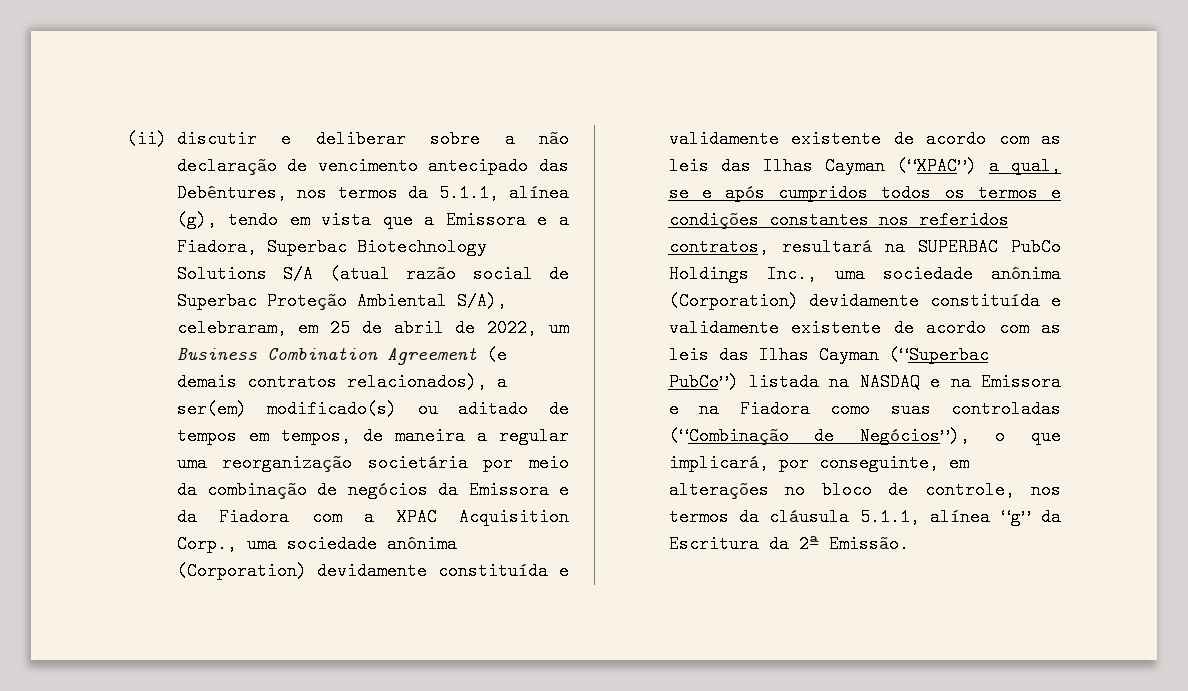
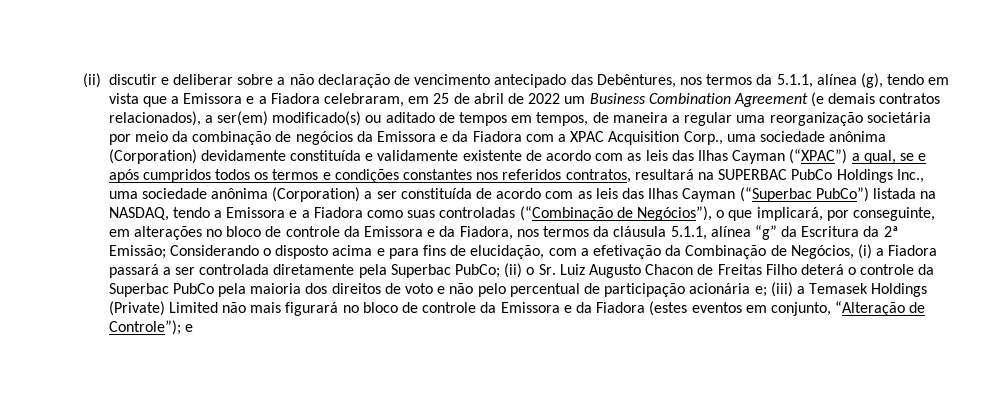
- (ii) discutir e deliberar sobre a não declaração de vencimento antecipado das Debêntures, nos termos da 5.1.1, alínea (g), tendo em vista que a Emissora e a Fiadora, Superbac Biotechnology Solutions S/A (atual razão social de Superbac Proteção Ambiental S/A), celebraram, em 25 de abril de 2022, um Business Combination Agreement (e demais contratos relacionados), a ser(em) modificado(s) ou aditado de tempos em tempos, de maneira a regular uma reorganização societária por meio da combinação de negócios da Emissora e da Fiadora com a XPAC Acquisition Corp., uma sociedade anônima (Corporation) devidamente constituída e validamente existente de acordo com as leis das Ilhas Cayman (“XPAC”) a qual, se e após cumpridos todos os termos e condições constantes nos referidos contratos, resultará na SUPERBAC PubCo Holdings Inc., uma sociedade anônima (Corporation) devidamente constituída e validamente existente de acordo com as leis das Ilhas Cayman (“Superbac PubCo”) listada na NASDAQ e na Emissora e na Fiadora como suas controladas (“Combinação de Negócios”), o que implicará, por conseguinte, em alterações no bloco de controle, nos termos da cláusula 5.1.1, alínea “g” da Escritura da 2ª Emissão.
+ (ii) discutir e deliberar sobre a não declaração de vencimento antecipado das Debêntures, nos termos da 5.1.1, alínea (g), tendo em vista que a Emissora e a Fiadora celebraram, em 25 de abril de 2022 um Business Combination Agreement (e demais contratos relacionados), a ser(em) modificado(s) ou aditado de tempos em tempos, de maneira a regular uma reorganização societária por meio da combinação de negócios da Emissora e da Fiadora com a XPAC Acquisition Corp., uma sociedade anônima (Corporation) devidamente constituída e validamente existente de acordo com as leis das Ilhas Cayman (“XPAC”) a qual, se e após cumpridos todos os termos e condições constantes nos referidos contratos, resultará na SUPERBAC PubCo Holdings Inc., uma sociedade anônima (Corporation) a ser constituída de acordo com as leis das Ilhas Cayman (“Superbac PubCo”) listada na NASDAQ, tendo a Emissora e a Fiadora como suas controladas (“Combinação de Negócios”), o que implicará, por conseguinte, em alterações no bloco de controle da Emissora e da Fiadora, nos termos da cláusula 5.1.1, alínea “g” da Escritura da 2ª Emissão; Considerando o disposto acima e para fins de elucidação, com a efetivação da Combinação de Negócios, (i) a Fiadora passará a ser controlada diretamente pela Superbac PubCo; (ii) o Sr. Luiz Augusto Chacon de Freitas Filho deterá o controle da Superbac PubCo pela maioria dos direitos de voto e não pelo percentual de participação acionária e; (iii) a Temasek Holdings (Private) Limited não mais figurará no bloco de controle da Emissora e da Fiadora (estes eventos em conjunto, “Alteração de Controle”); e

